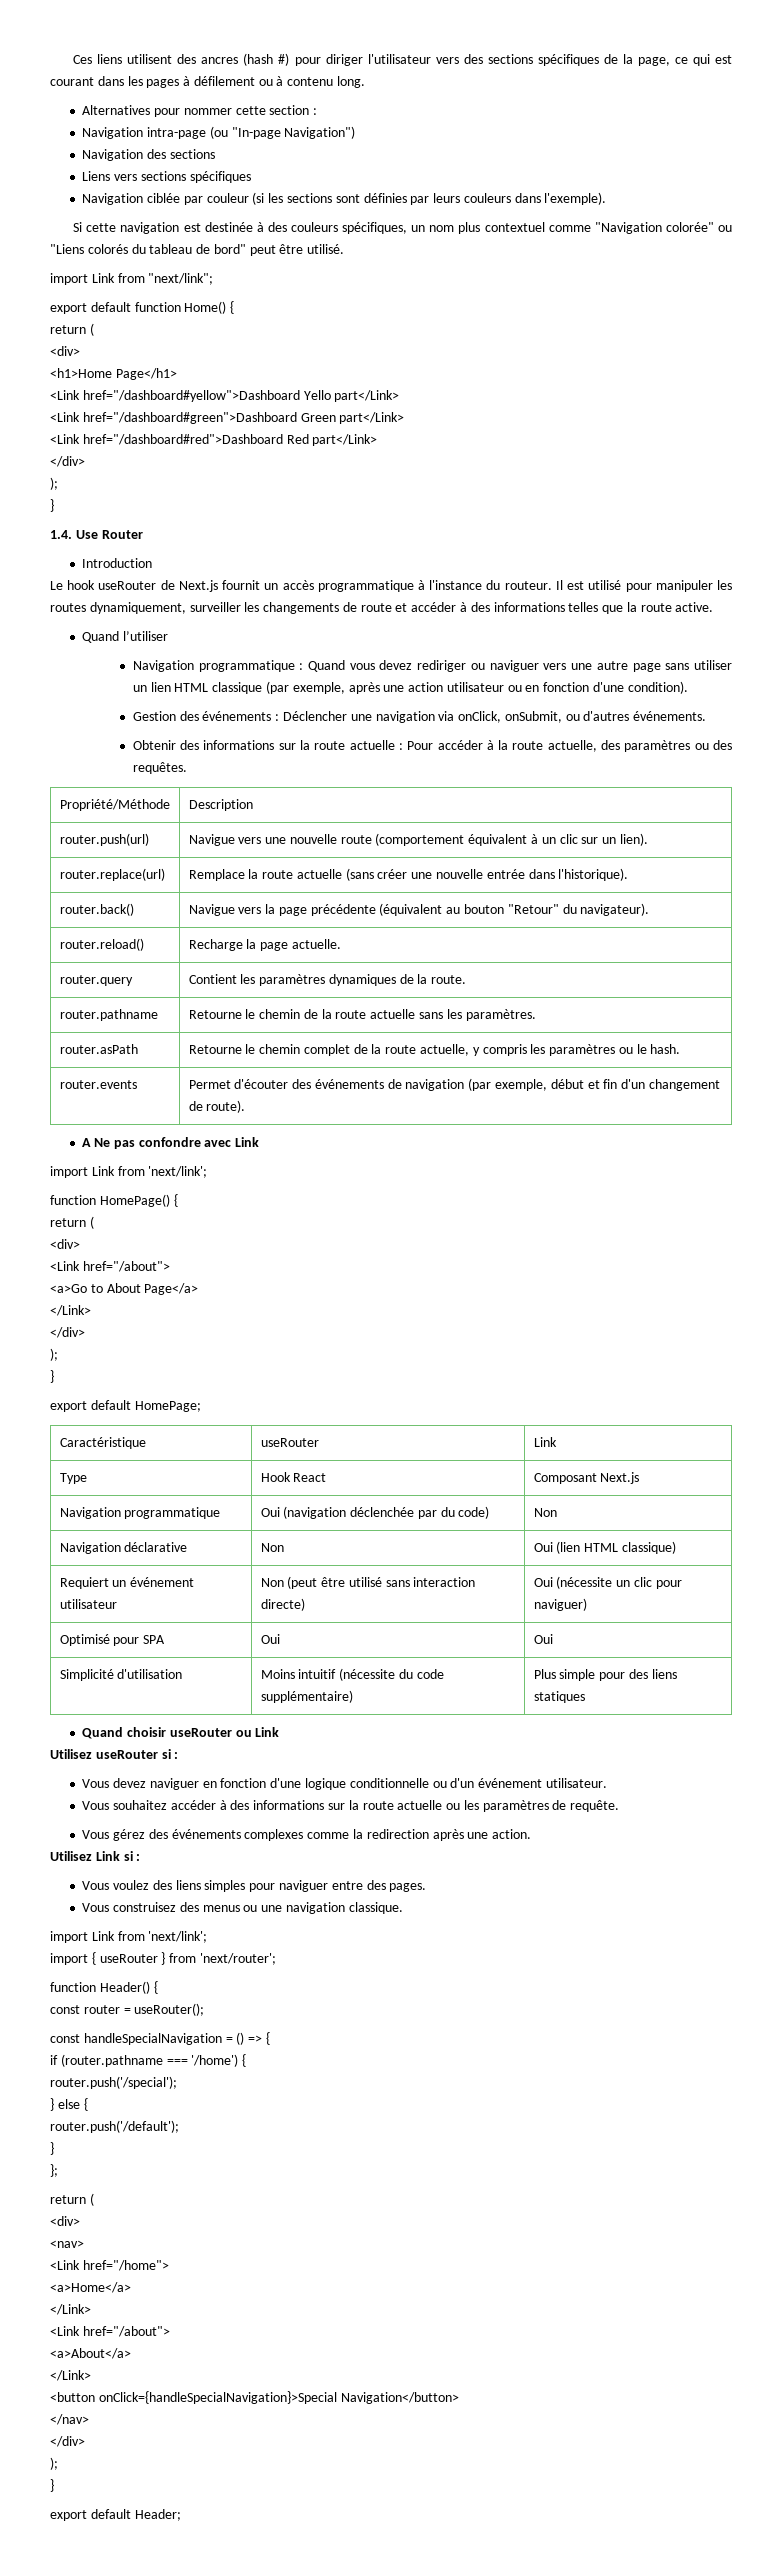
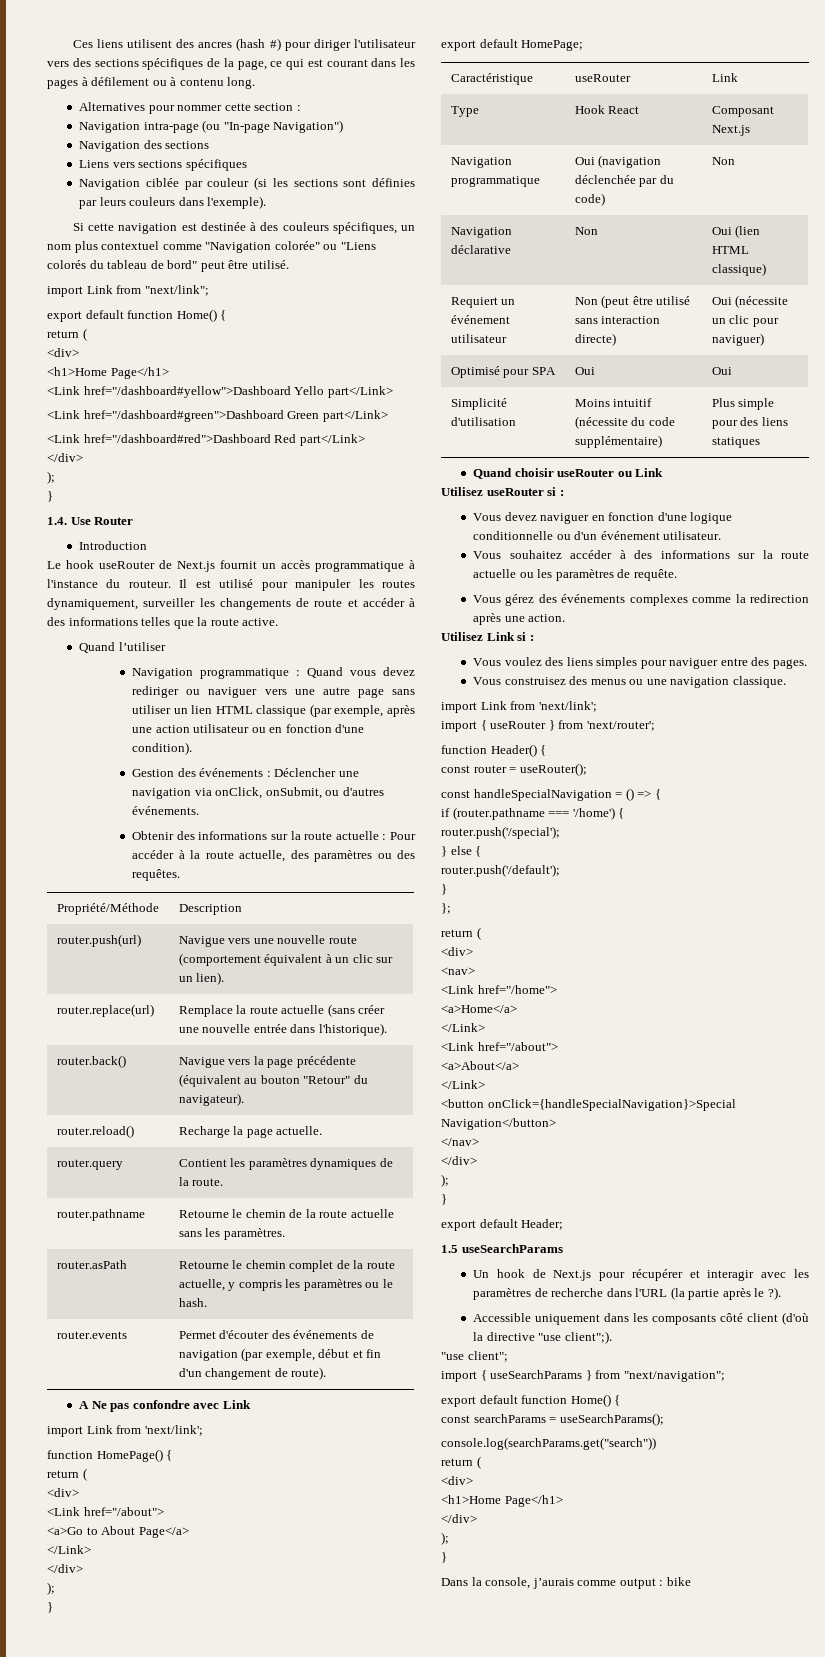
+ 1.5 useSearchParams
+ Un hook de Next.js pour récupérer et interagir avec les paramètres de recherche dans l'URL (la partie après le ?).
+ Accessible uniquement dans les composants côté client (d'où la directive "use client";).
+ "use client";
+ import { useSearchParams } from "next/navigation";
+ export default function Home() {
+ const searchParams = useSearchParams();
+ console.log(searchParams.get("search"))
+ return (
+ <div>
+ <h1>Home Page</h1>
+ </div>
+ );
+ }
+ Dans la console, j’aurais comme output : bike

